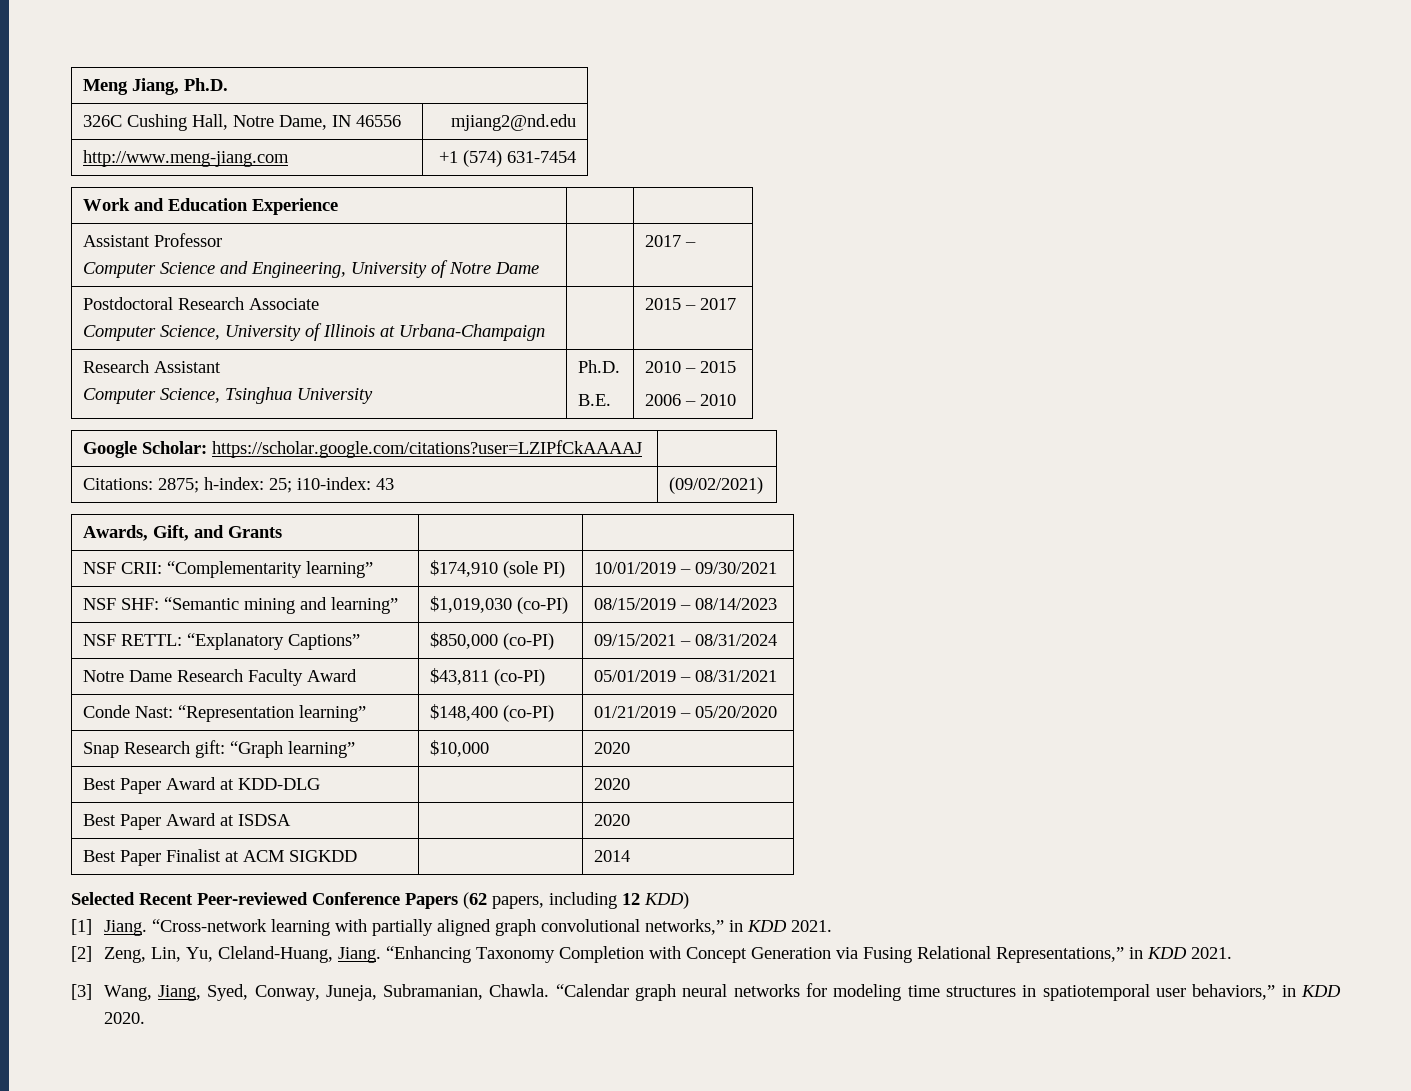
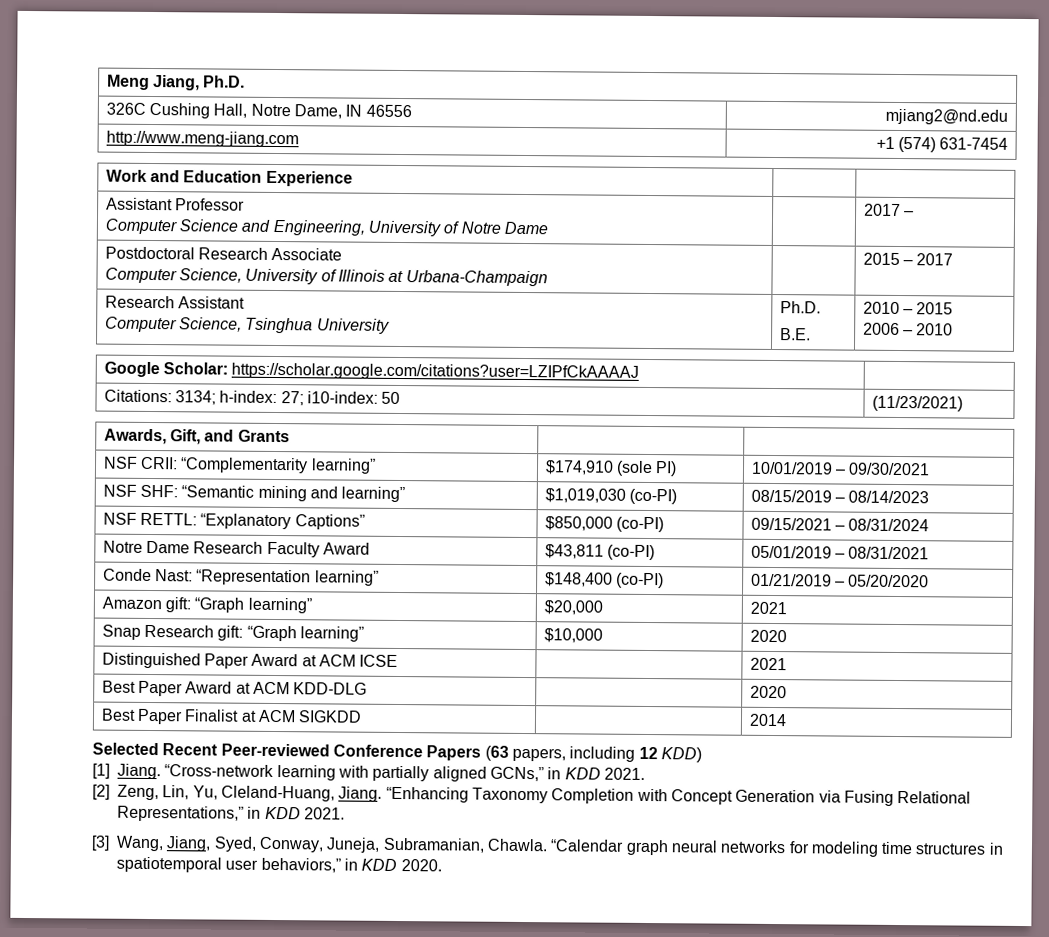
- Citations: 2875; h-index: 25; i10-index: 43 | (09/02/2021)
+ Citations: 3134; h-index: 27; i10-index: 50 | (11/23/2021)
+ Amazon gift: “Graph learning” | $20,000 | 2021
- Best Paper Award at KDD-DLG | | 2020
- Best Paper Award at ISDSA | | 2020
+ Distinguished Paper Award at ACM ICSE | | 2021
+ Best Paper Award at ACM KDD-DLG | | 2020
- Selected Recent Peer-reviewed Conference Papers (62 papers, including 12 KDD)
+ Selected Recent Peer-reviewed Conference Papers (63 papers, including 12 KDD)
- “Cross-network learning with partially aligned graph convolutional networks,” in KDD 2021.
+ “Cross-network learning with partially aligned GCNs,” in KDD 2021.

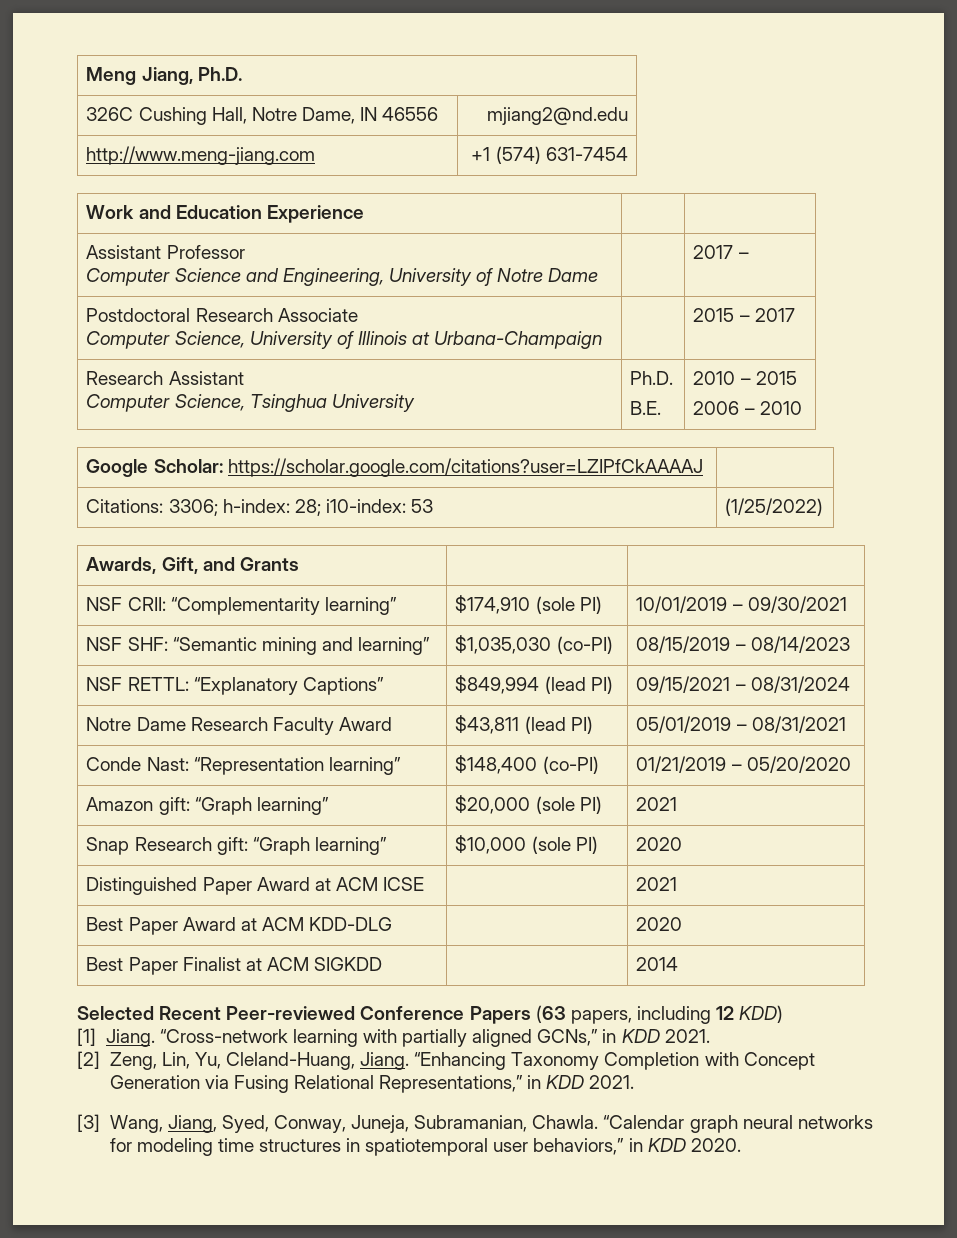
- Citations: 3134; h-index: 27; i10-index: 50 | (11/23/2021)
+ Citations: 3306; h-index: 28; i10-index: 53 | (1/25/2022)
- NSF SHF: “Semantic mining and learning” | $1,019,030 (co-PI) | 08/15/2019 – 08/14/2023
+ NSF SHF: “Semantic mining and learning” | $1,035,030 (co-PI) | 08/15/2019 – 08/14/2023
- NSF RETTL: “Explanatory Captions” | $850,000 (co-PI) | 09/15/2021 – 08/31/2024
+ NSF RETTL: “Explanatory Captions” | $849,994 (lead PI) | 09/15/2021 – 08/31/2024
- Notre Dame Research Faculty Award | $43,811 (co-PI) | 05/01/2019 – 08/31/2021
+ Notre Dame Research Faculty Award | $43,811 (lead PI) | 05/01/2019 – 08/31/2021
- Amazon gift: “Graph learning” | $20,000 | 2021
+ Amazon gift: “Graph learning” | $20,000 (sole PI) | 2021
- Snap Research gift: “Graph learning” | $10,000 | 2020
+ Snap Research gift: “Graph learning” | $10,000 (sole PI) | 2020

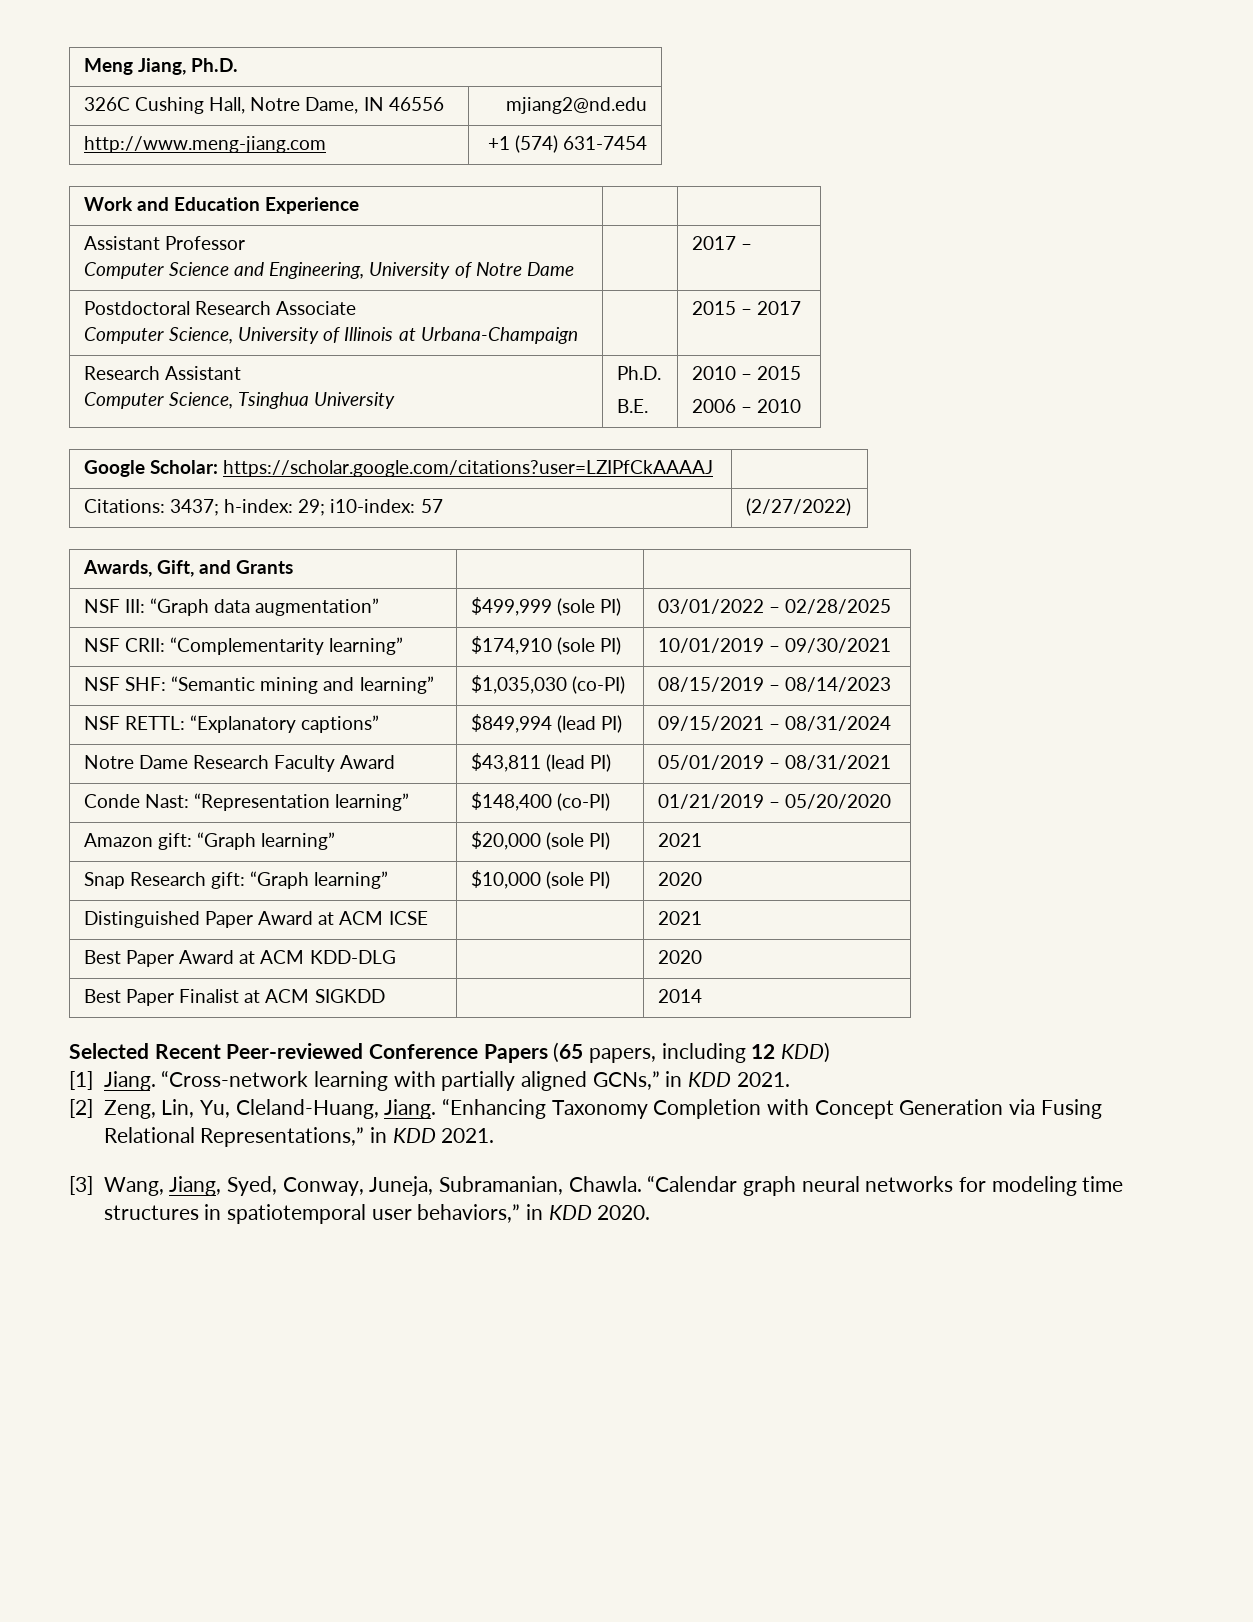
- Citations: 3306; h-index: 28; i10-index: 53 | (1/25/2022)
+ Citations: 3437; h-index: 29; i10-index: 57 | (2/27/2022)
  Awards, Gift, and Grants | |
+ NSF III: “Graph data augmentation” | $499,999 (sole PI) | 03/01/2022 – 02/28/2025
- NSF RETTL: “Explanatory Captions” | $849,994 (lead PI) | 09/15/2021 – 08/31/2024
+ NSF RETTL: “Explanatory captions” | $849,994 (lead PI) | 09/15/2021 – 08/31/2024
- Selected Recent Peer-reviewed Conference Papers (63 papers, including 12 KDD)
+ Selected Recent Peer-reviewed Conference Papers (65 papers, including 12 KDD)

